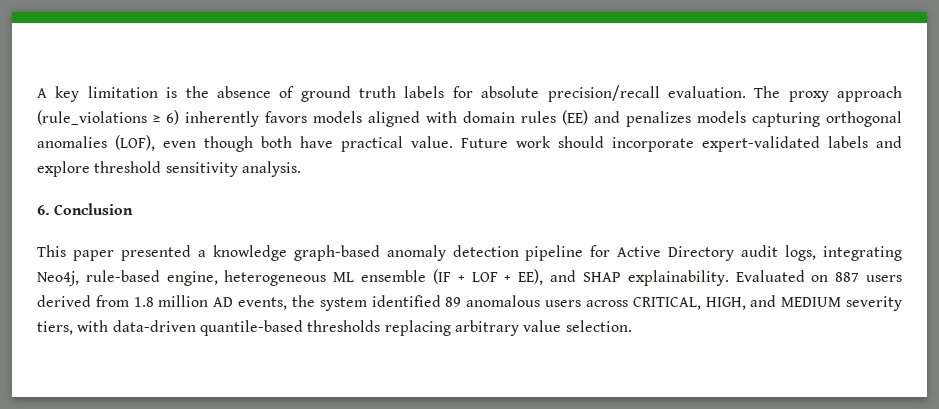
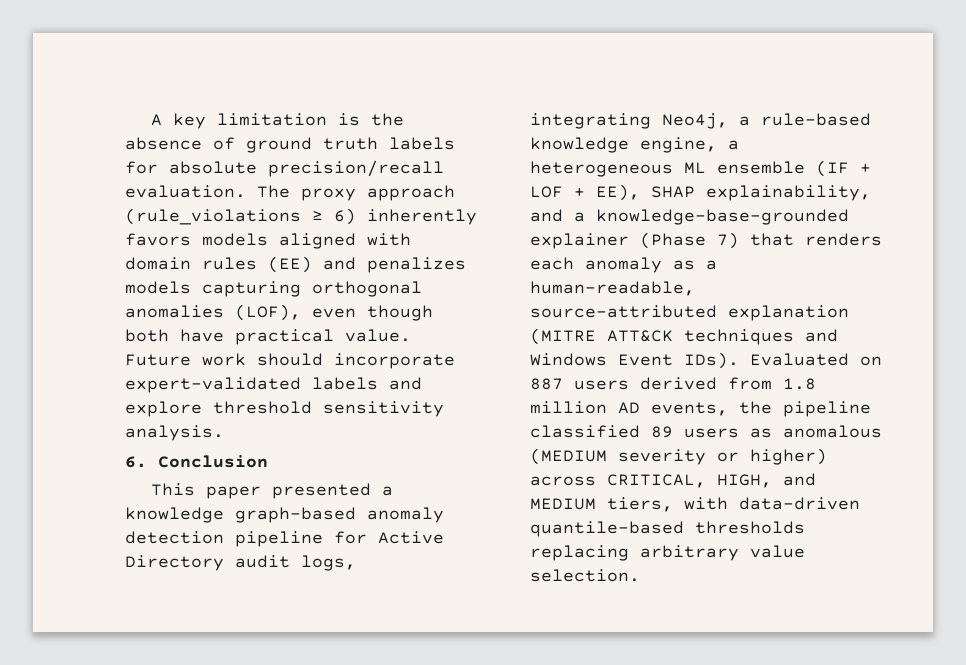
- This paper presented a knowledge graph-based anomaly detection pipeline for Active Directory audit logs, integrating Neo4j, rule-based engine, heterogeneous ML ensemble (IF + LOF + EE), and SHAP explainability.
+ This paper presented a knowledge graph-based anomaly detection pipeline for Active Directory audit logs, integrating Neo4j, a rule-based knowledge engine, a heterogeneous ML ensemble (IF + LOF + EE), SHAP explainability, and a knowledge-base-grounded explainer (Phase 7) that renders each anomaly as a human-readable, source-attributed explanation (MITRE ATT&CK techniques and Windows Event IDs).
- Evaluated on 887 users derived from 1.8 million AD events, the system identified 89 anomalous users across CRITICAL, HIGH, and MEDIUM severity tiers, with data-driven quantile-based thresholds replacing arbitrary value selection.
+ Evaluated on 887 users derived from 1.8 million AD events, the pipeline classified 89 users as anomalous (MEDIUM severity or higher) across CRITICAL, HIGH, and MEDIUM tiers, with data-driven quantile-based thresholds replacing arbitrary value selection.

